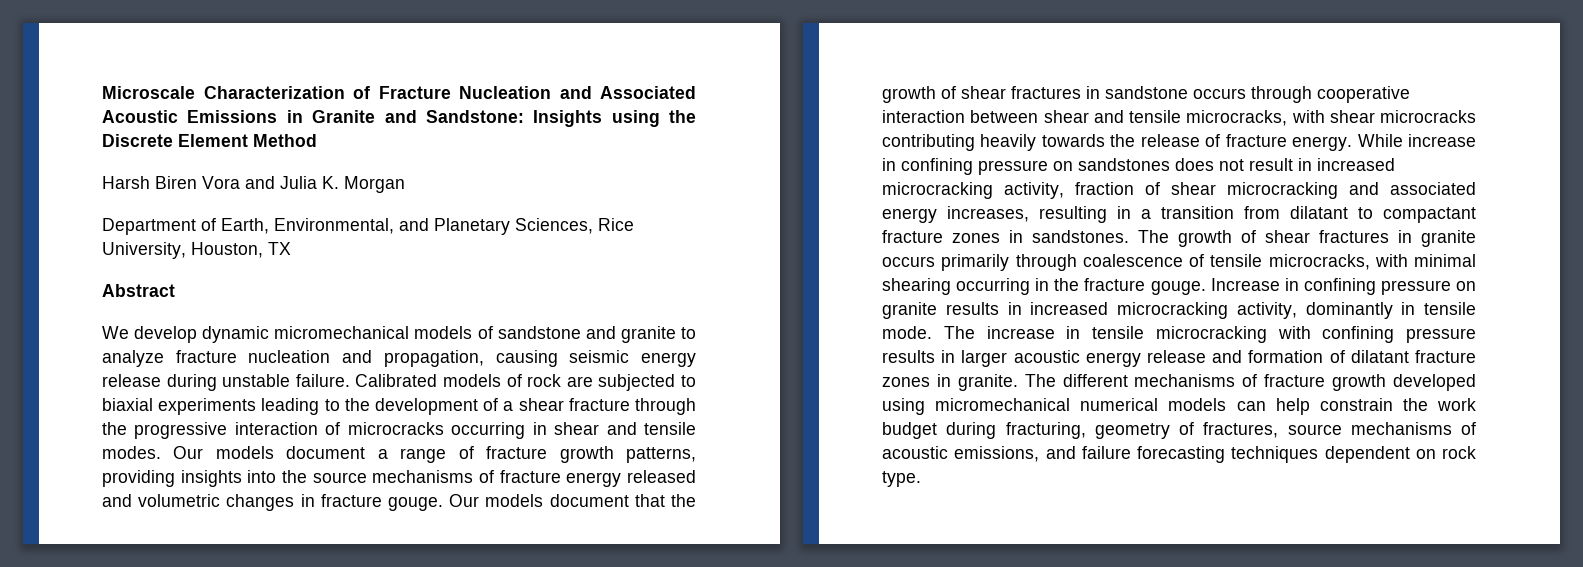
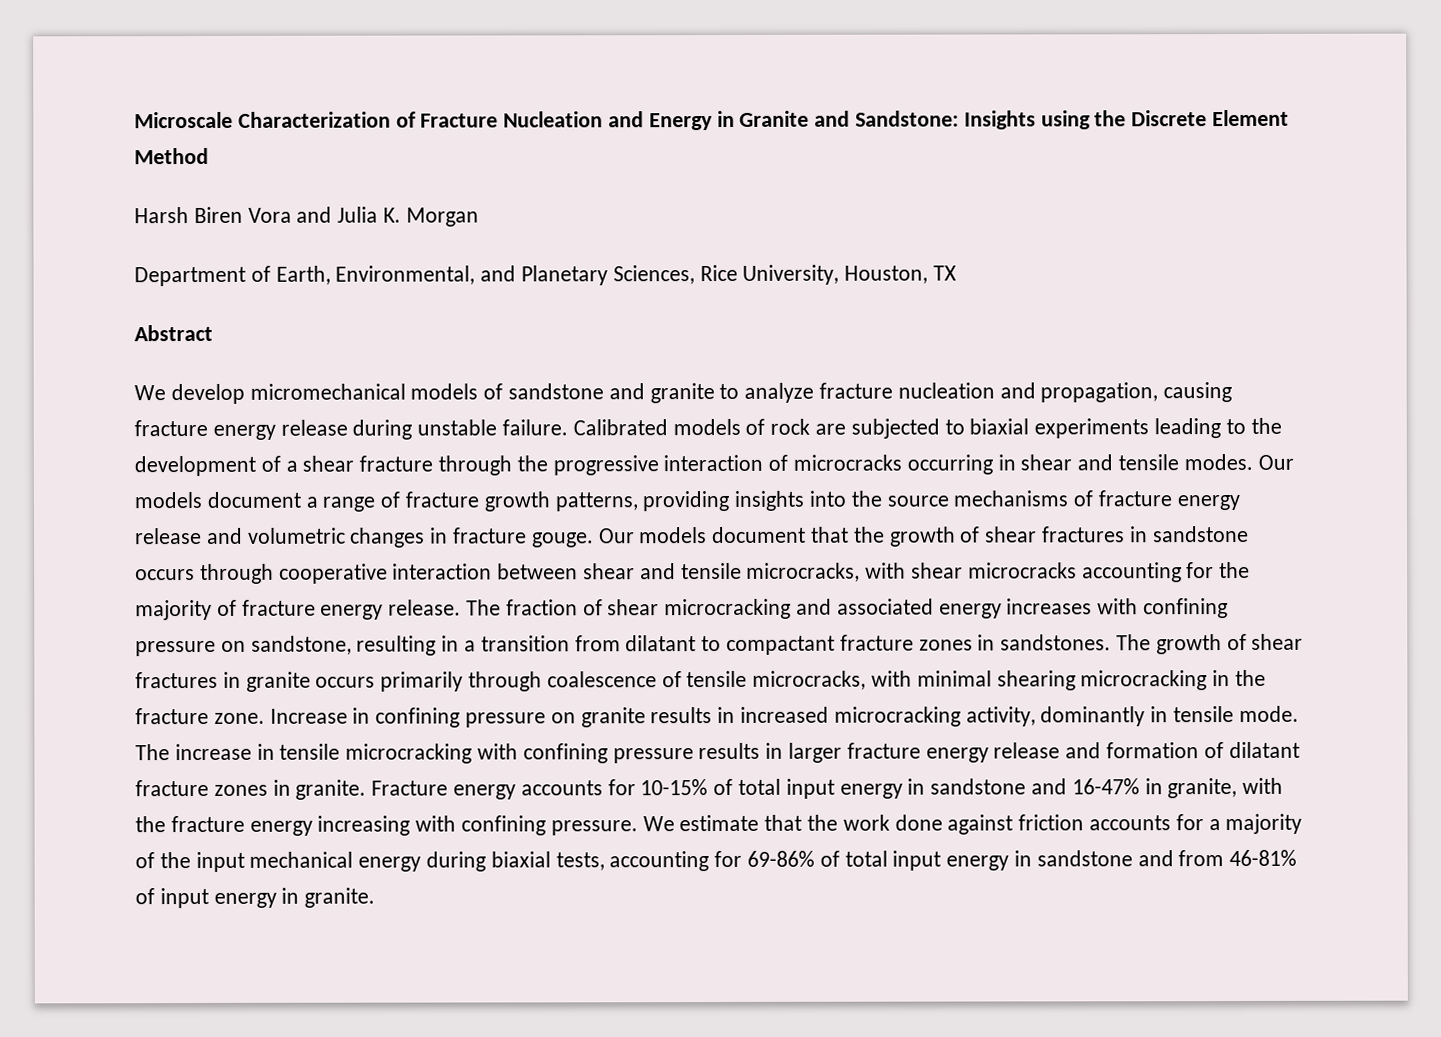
- Microscale Characterization of Fracture Nucleation and Associated Acoustic Emissions in Granite and Sandstone: Insights using the Discrete Element Method
+ Microscale Characterization of Fracture Nucleation and Energy in Granite and Sandstone: Insights using the Discrete Element Method
- We develop dynamic micromechanical models of sandstone and granite to analyze fracture nucleation and propagation, causing seismic energy release during unstable failure.
+ We develop micromechanical models of sandstone and granite to analyze fracture nucleation and propagation, causing fracture energy release during unstable failure.
- Our models document a range of fracture growth patterns, providing insights into the source mechanisms of fracture energy released and volumetric changes in fracture gouge.
+ Our models document a range of fracture growth patterns, providing insights into the source mechanisms of fracture energy release and volumetric changes in fracture gouge.
- Our models document that the growth of shear fractures in sandstone occurs through cooperative interaction between shear and tensile microcracks, with shear microcracks contributing heavily towards the release of fracture energy. While increase in confining pressure on sandstones does not result in increased microcracking activity, fraction of shear microcracking and associated energy increases, resulting in a transition from dilatant to compactant fracture zones in sandstones.
+ Our models document that the growth of shear fractures in sandstone occurs through cooperative interaction between shear and tensile microcracks, with shear microcracks accounting for the majority of fracture energy release. The fraction of shear microcracking and associated energy increases with confining pressure on sandstone, resulting in a transition from dilatant to compactant fracture zones in sandstones.
- The growth of shear fractures in granite occurs primarily through coalescence of tensile microcracks, with minimal shearing occurring in the fracture gouge.
+ The growth of shear fractures in granite occurs primarily through coalescence of tensile microcracks, with minimal shearing microcracking in the fracture zone.
- The increase in tensile microcracking with confining pressure results in larger acoustic energy release and formation of dilatant fracture zones in granite.
+ The increase in tensile microcracking with confining pressure results in larger fracture energy release and formation of dilatant fracture zones in granite.
- The different mechanisms of fracture growth developed using micromechanical numerical models can help constrain the work budget during fracturing, geometry of fractures, source mechanisms of acoustic emissions, and failure forecasting techniques dependent on rock type.
+ Fracture energy accounts for 10-15% of total input energy in sandstone and 16-47% in granite, with the fracture energy increasing with confining pressure. We estimate that the work done against friction accounts for a majority of the input mechanical energy during biaxial tests, accounting for 69-86% of total input energy in sandstone and from 46-81% of input energy in granite.

